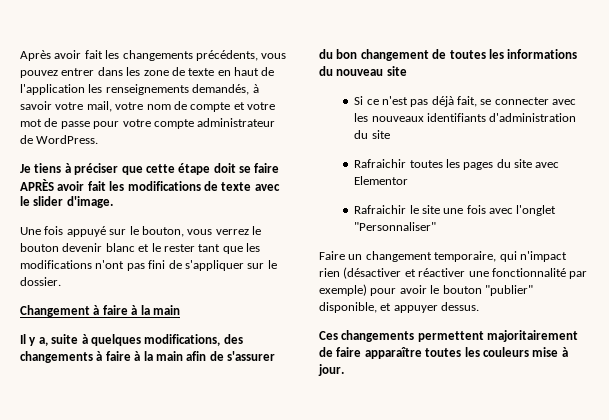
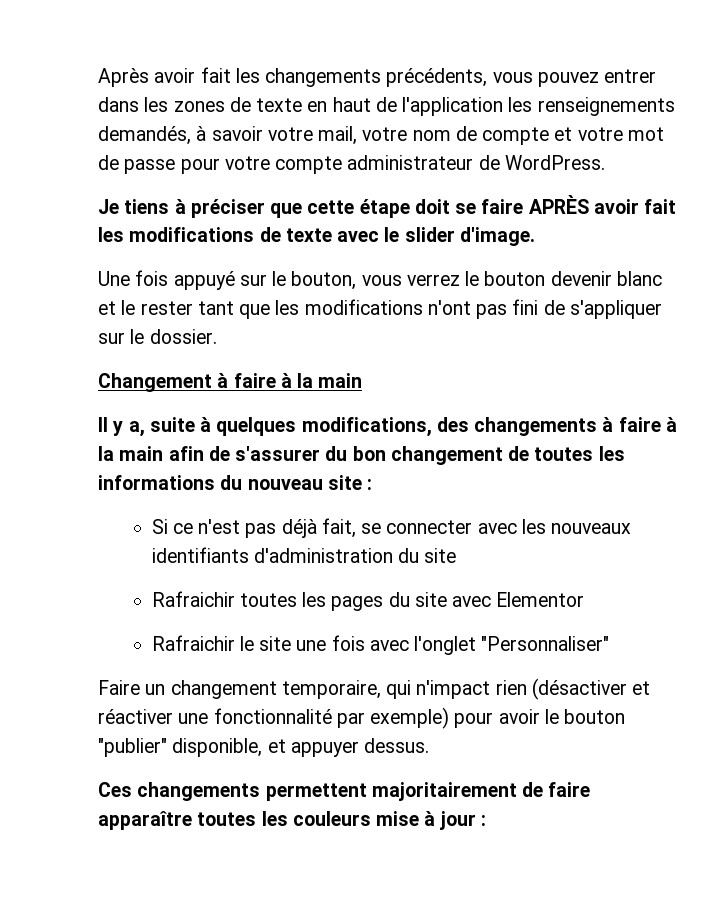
- Après avoir fait les changements précédents, vous pouvez entrer dans les zone de texte en haut de l'application les renseignements demandés, à savoir votre mail, votre nom de compte et votre mot de passe pour votre compte administrateur de WordPress.
+ Après avoir fait les changements précédents, vous pouvez entrer dans les zones de texte en haut de l'application les renseignements demandés, à savoir votre mail, votre nom de compte et votre mot de passe pour votre compte administrateur de WordPress.
- Il y a, suite à quelques modifications, des changements à faire à la main afin de s'assurer du bon changement de toutes les informations du nouveau site
+ Il y a, suite à quelques modifications, des changements à faire à la main afin de s'assurer du bon changement de toutes les informations du nouveau site :
- Ces changements permettent majoritairement de faire apparaître toutes les couleurs mise à jour.
+ Ces changements permettent majoritairement de faire apparaître toutes les couleurs mise à jour :

